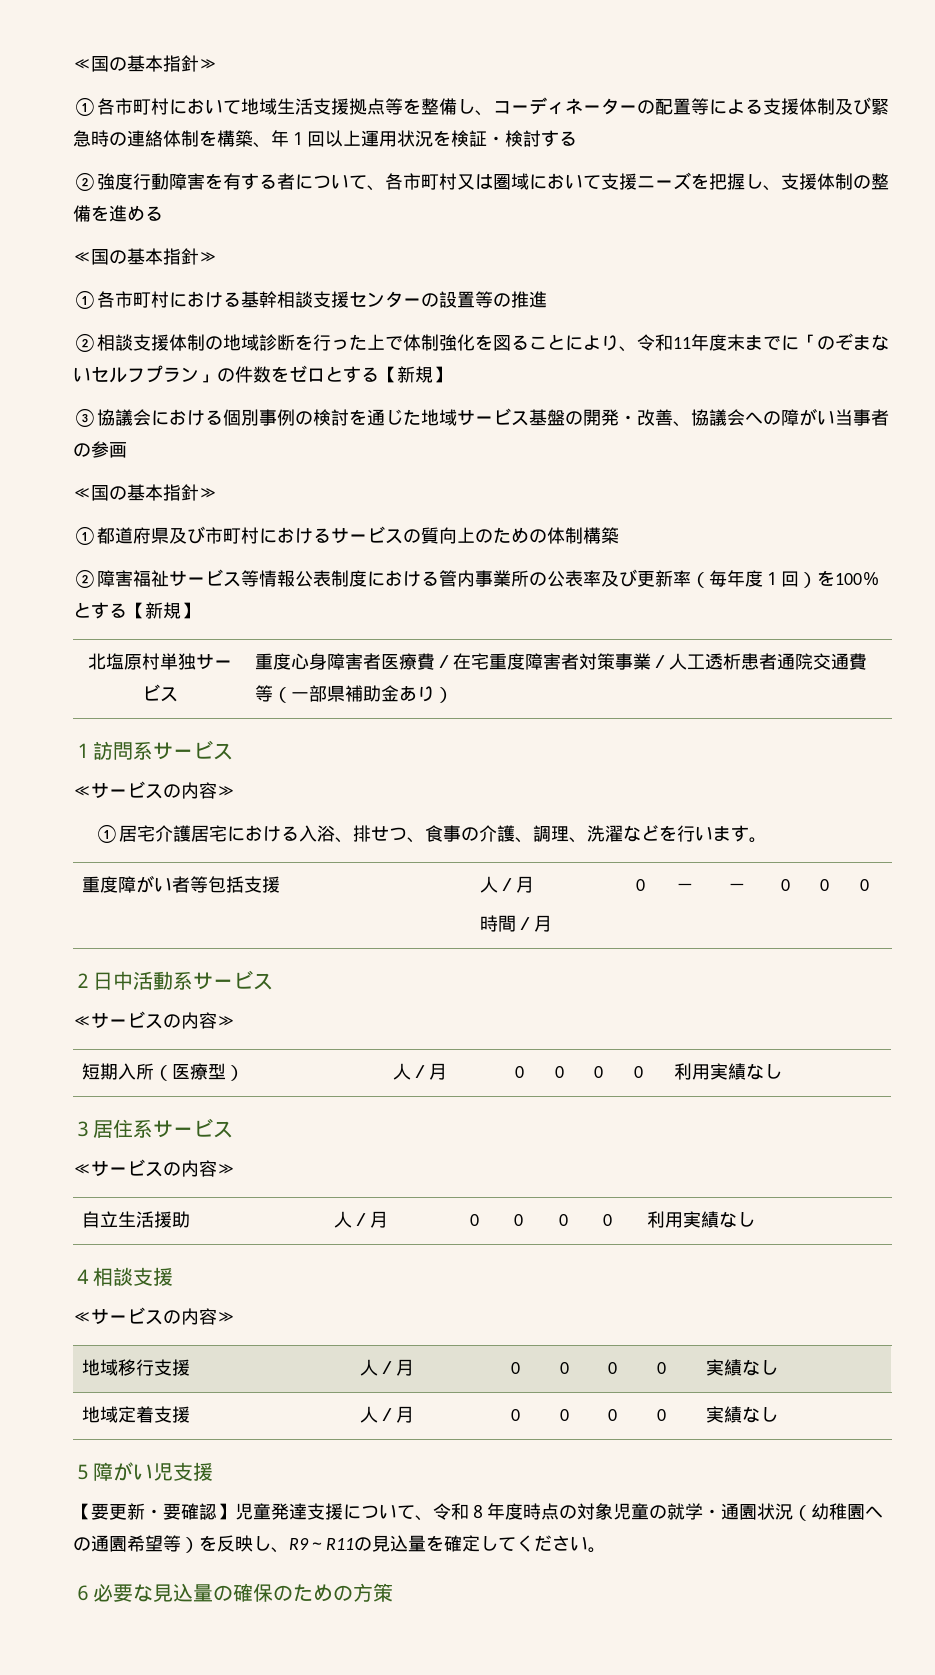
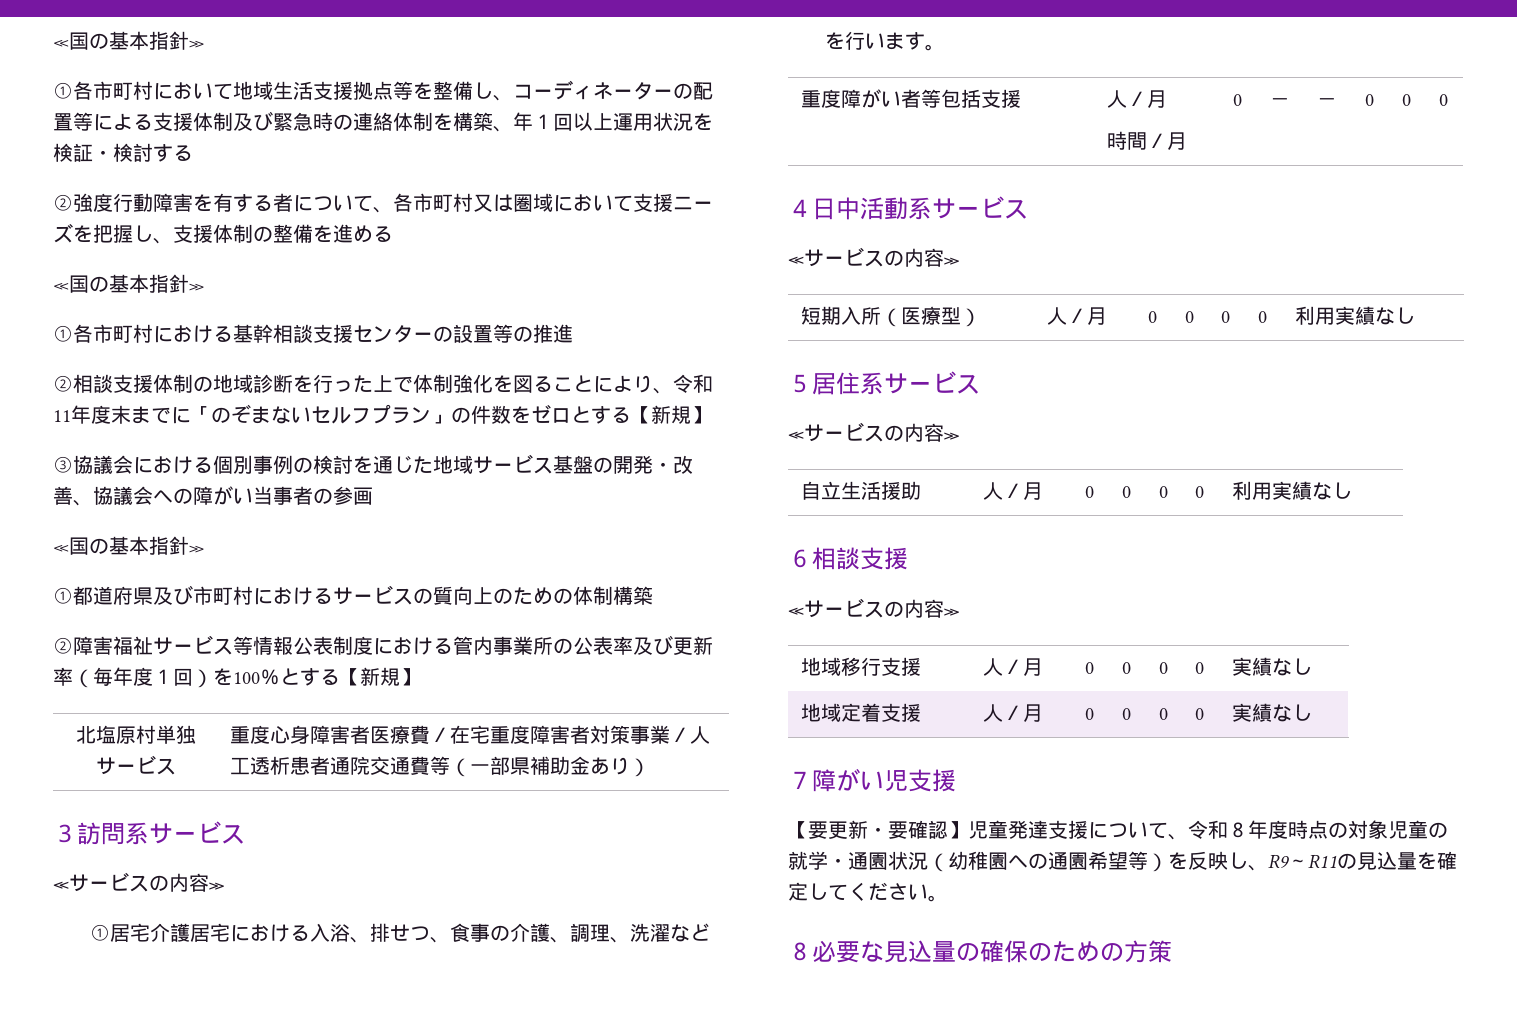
- １訪問系サービス
+ ３訪問系サービス
- ２日中活動系サービス
+ ４日中活動系サービス
- ３居住系サービス
+ ５居住系サービス
- ４相談支援
+ ６相談支援
- ５障がい児支援
+ ７障がい児支援
- ６必要な見込量の確保のための方策
+ ８必要な見込量の確保のための方策

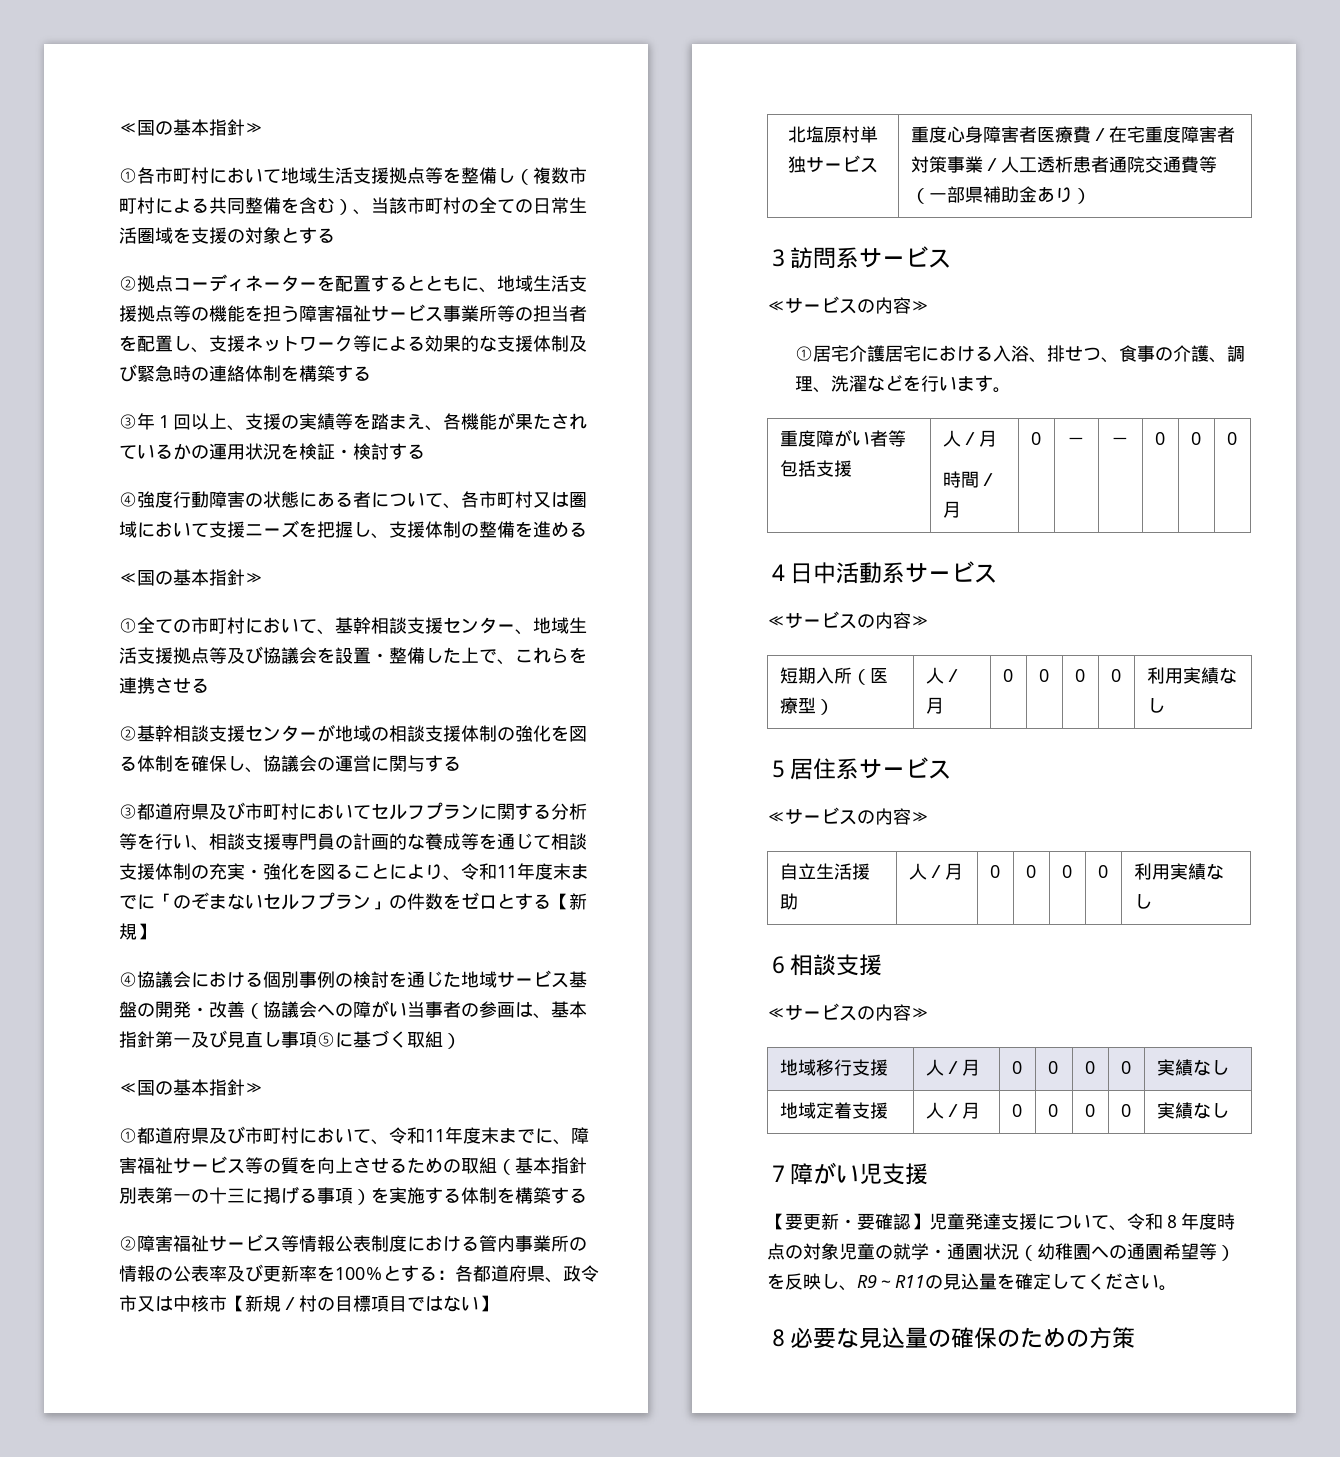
- ①各市町村において地域生活支援拠点等を整備し、コーディネーターの配置等による支援体制及び緊急時の連絡体制を構築、年１回以上運用状況を検証・検討する
+ ①各市町村において地域生活支援拠点等を整備し（複数市町村による共同整備を含む）、当該市町村の全ての日常生活圏域を支援の対象とする
+ ②拠点コーディネーターを配置するとともに、地域生活支援拠点等の機能を担う障害福祉サービス事業所等の担当者を配置し、支援ネットワーク等による効果的な支援体制及び緊急時の連絡体制を構築する
+ ③年１回以上、支援の実績等を踏まえ、各機能が果たされているかの運用状況を検証・検討する
- ②強度行動障害を有する者について、各市町村又は圏域において支援ニーズを把握し、支援体制の整備を進める
+ ④強度行動障害の状態にある者について、各市町村又は圏域において支援ニーズを把握し、支援体制の整備を進める
- ①各市町村における基幹相談支援センターの設置等の推進
- ②相談支援体制の地域診断を行った上で体制強化を図ることにより、令和11年度末までに「のぞまないセルフプラン」の件数をゼロとする【新規】
+ ①全ての市町村において、基幹相談支援センター、地域生活支援拠点等及び協議会を設置・整備した上で、これらを連携させる
+ ②基幹相談支援センターが地域の相談支援体制の強化を図る体制を確保し、協議会の運営に関与する
+ ③都道府県及び市町村においてセルフプランに関する分析等を行い、相談支援専門員の計画的な養成等を通じて相談支援体制の充実・強化を図ることにより、令和11年度末までに「のぞまないセルフプラン」の件数をゼロとする【新規】
- ③協議会における個別事例の検討を通じた地域サービス基盤の開発・改善、協議会への障がい当事者の参画
+ ④協議会における個別事例の検討を通じた地域サービス基盤の開発・改善（協議会への障がい当事者の参画は、基本指針第一及び見直し事項⑤に基づく取組）
- ①都道府県及び市町村におけるサービスの質向上のための体制構築
+ ①都道府県及び市町村において、令和11年度末までに、障害福祉サービス等の質を向上させるための取組（基本指針別表第一の十三に掲げる事項）を実施する体制を構築する
- ②障害福祉サービス等情報公表制度における管内事業所の公表率及び更新率（毎年度１回）を100％とする【新規】
+ ②障害福祉サービス等情報公表制度における管内事業所の情報の公表率及び更新率を100％とする：各都道府県、政令市又は中核市【新規／村の目標項目ではない】

